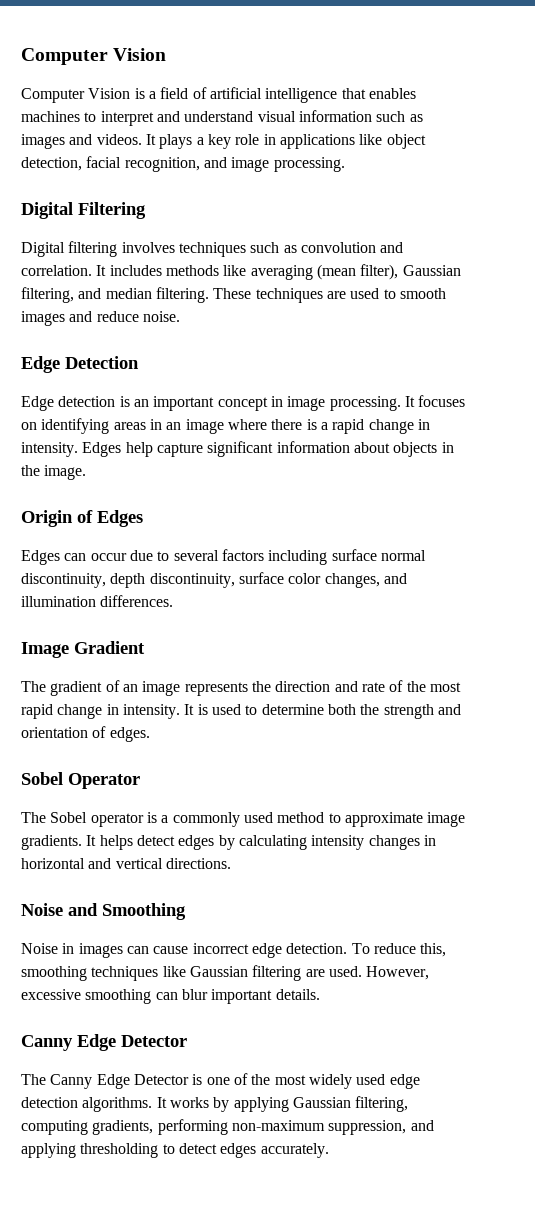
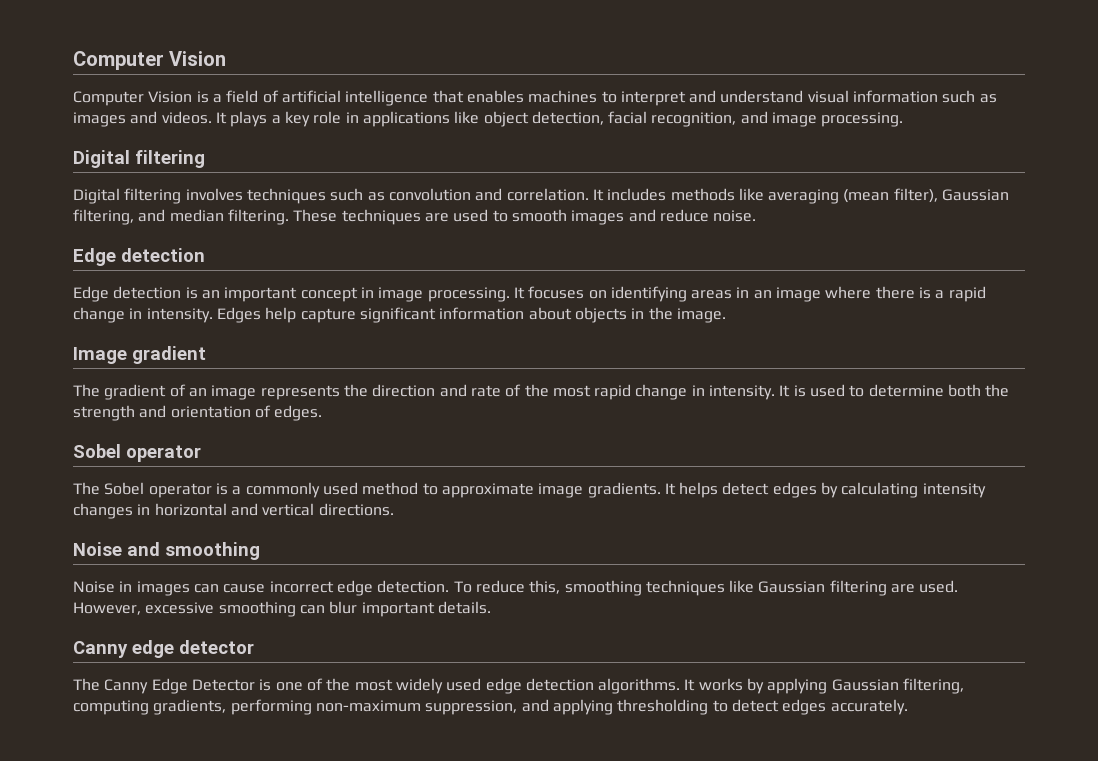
  It plays a key role in applications like object detection, facial recognition, and image processing.
- Digital Filtering
+ Digital filtering
  These techniques are used to smooth images and reduce noise.
- Edge Detection
+ Edge detection
- Origin of Edges
- Edges can occur due to several factors including surface normal discontinuity, depth discontinuity, surface color changes, and illumination differences.
- Image Gradient
+ Image gradient
  It is used to determine both the strength and orientation of edges.
- Sobel Operator
+ Sobel operator
- Noise and Smoothing
+ Noise and smoothing
  However, excessive smoothing can blur important details.
- Canny Edge Detector
+ Canny edge detector

